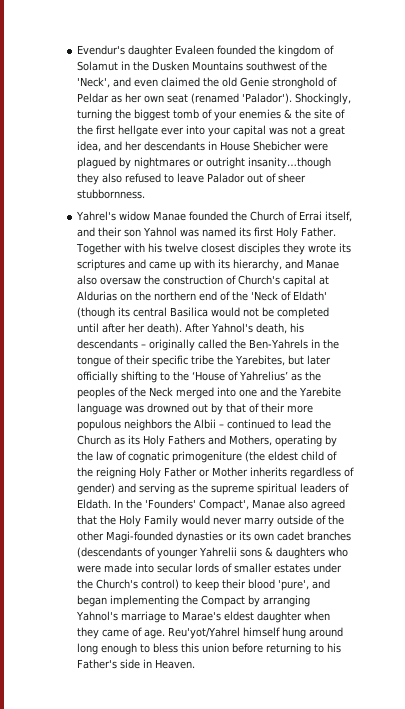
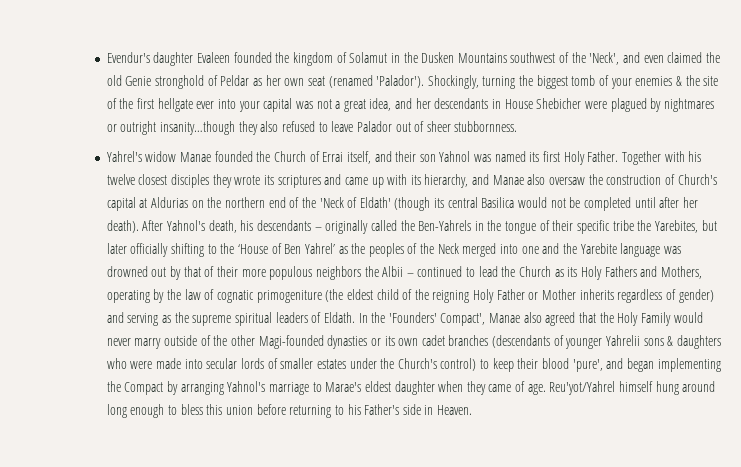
- After Yahnol's death, his descendants – originally called the Ben-Yahrels in the tongue of their specific tribe the Yarebites, but later officially shifting to the ‘House of Yahrelius’ as the peoples of the Neck merged into one and the Yarebite language was drowned out by that of their more populous neighbors the Albii – continued to lead the Church as its Holy Fathers and Mothers, operating by the law of cognatic primogeniture (the eldest child of the reigning Holy Father or Mother inherits regardless of gender) and serving as the supreme spiritual leaders of Eldath.
+ After Yahnol's death, his descendants – originally called the Ben-Yahrels in the tongue of their specific tribe the Yarebites, but later officially shifting to the ‘House of Ben Yahrel’ as the peoples of the Neck merged into one and the Yarebite language was drowned out by that of their more populous neighbors the Albii – continued to lead the Church as its Holy Fathers and Mothers, operating by the law of cognatic primogeniture (the eldest child of the reigning Holy Father or Mother inherits regardless of gender) and serving as the supreme spiritual leaders of Eldath.

